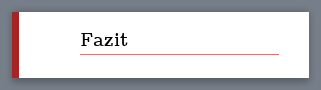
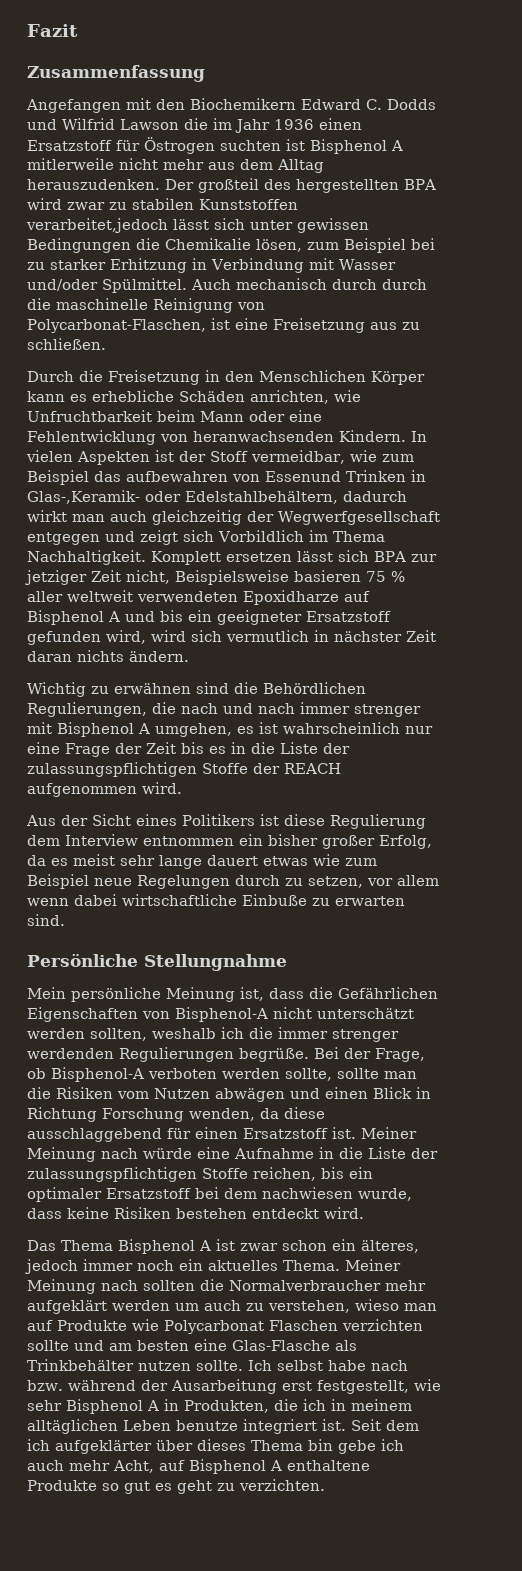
+ Zusammenfassung
+ Angefangen mit den Biochemikern Edward C. Dodds und Wilfrid Lawson die im Jahr 1936 einen Ersatzstoff für Östrogen suchten ist Bisphenol A mitlerweile nicht mehr aus dem Alltag herauszudenken. Der großteil des hergestellten BPA wird zwar zu stabilen Kunststoffen verarbeitet,jedoch lässt sich unter gewissen Bedingungen die Chemikalie lösen, zum Beispiel bei zu starker Erhitzung in Verbindung mit Wasser und/oder Spülmittel. Auch mechanisch durch durch die maschinelle Reinigung von Polycarbonat-Flaschen, ist eine Freisetzung aus zu schließen.
+ Durch die Freisetzung in den Menschlichen Körper kann es erhebliche Schäden anrichten, wie Unfruchtbarkeit beim Mann oder eine Fehlentwicklung von heranwachsenden Kindern. In vielen Aspekten ist der Stoff vermeidbar, wie zum Beispiel das aufbewahren von Essenund Trinken in Glas-,Keramik- oder Edelstahlbehältern, dadurch wirkt man auch gleichzeitig der Wegwerfgesellschaft entgegen und zeigt sich Vorbildlich im Thema Nachhaltigkeit. Komplett ersetzen lässt sich BPA zur jetziger Zeit nicht, Beispielsweise basieren 75 % aller weltweit verwendeten Epoxidharze auf Bisphenol A und bis ein geeigneter Ersatzstoff gefunden wird, wird sich vermutlich in nächster Zeit daran nichts ändern.
+ Wichtig zu erwähnen sind die Behördlichen Regulierungen, die nach und nach immer strenger mit Bisphenol A umgehen, es ist wahrscheinlich nur eine Frage der Zeit bis es in die Liste der zulassungspflichtigen Stoffe der REACH aufgenommen wird.
+ Aus der Sicht eines Politikers ist diese Regulierung dem Interview entnommen ein bisher großer Erfolg, da es meist sehr lange dauert etwas wie zum Beispiel neue Regelungen durch zu setzen, vor allem wenn dabei wirtschaftliche Einbuße zu erwarten sind.
+ Persönliche Stellungnahme
+ Mein persönliche Meinung ist, dass die Gefährlichen Eigenschaften von Bisphenol-A nicht unterschätzt werden sollten, weshalb ich die immer strenger werdenden Regulierungen begrüße. Bei der Frage, ob Bisphenol-A verboten werden sollte, sollte man die Risiken vom Nutzen abwägen und einen Blick in Richtung Forschung wenden, da diese ausschlaggebend für einen Ersatzstoff ist. Meiner Meinung nach würde eine Aufnahme in die Liste der zulassungspflichtigen Stoffe reichen, bis ein optimaler Ersatzstoff bei dem nachwiesen wurde, dass keine Risiken bestehen entdeckt wird.
+ Das Thema Bisphenol A ist zwar schon ein älteres, jedoch immer noch ein aktuelles Thema. Meiner Meinung nach sollten die Normalverbraucher mehr aufgeklärt werden um auch zu verstehen, wieso man auf Produkte wie Polycarbonat Flaschen verzichten sollte und am besten eine Glas-Flasche als Trinkbehälter nutzen sollte. Ich selbst habe nach bzw. während der Ausarbeitung erst festgestellt, wie sehr Bisphenol A in Produkten, die ich in meinem alltäglichen Leben benutze integriert ist. Seit dem ich aufgeklärter über dieses Thema bin gebe ich auch mehr Acht, auf Bisphenol A enthaltene Produkte so gut es geht zu verzichten.

